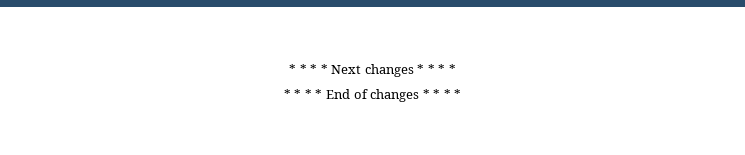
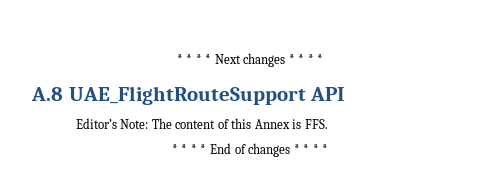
+ A.8 UAE_FlightRouteSupport API
+ Editor’s Note: The content of this Annex is FFS.

